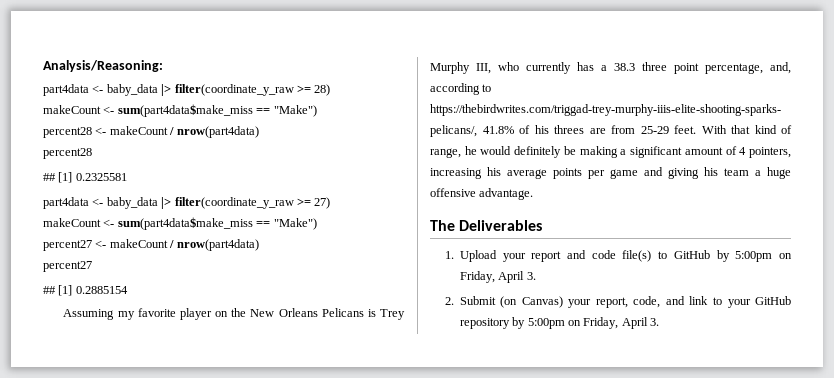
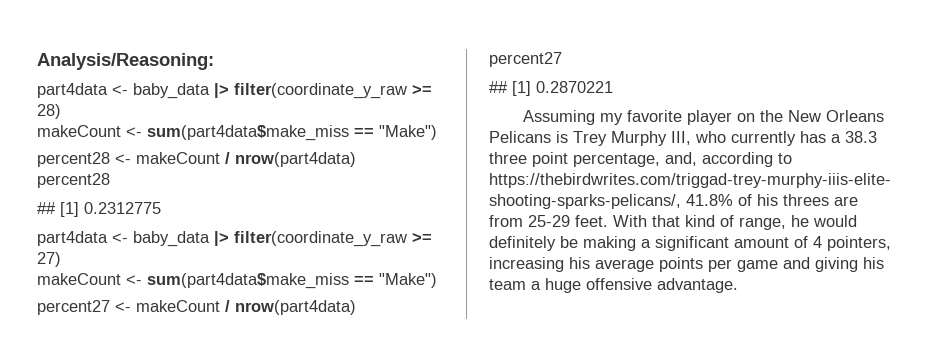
- ## [1] 0.2325581
+ ## [1] 0.2312775
- ## [1] 0.2885154
+ ## [1] 0.2870221
- The Deliverables
- 1. Upload your report and code file(s) to GitHub by 5:00pm on Friday, April 3.
- 2. Submit (on Canvas) your report, code, and link to your GitHub repository by 5:00pm on Friday, April 3.

